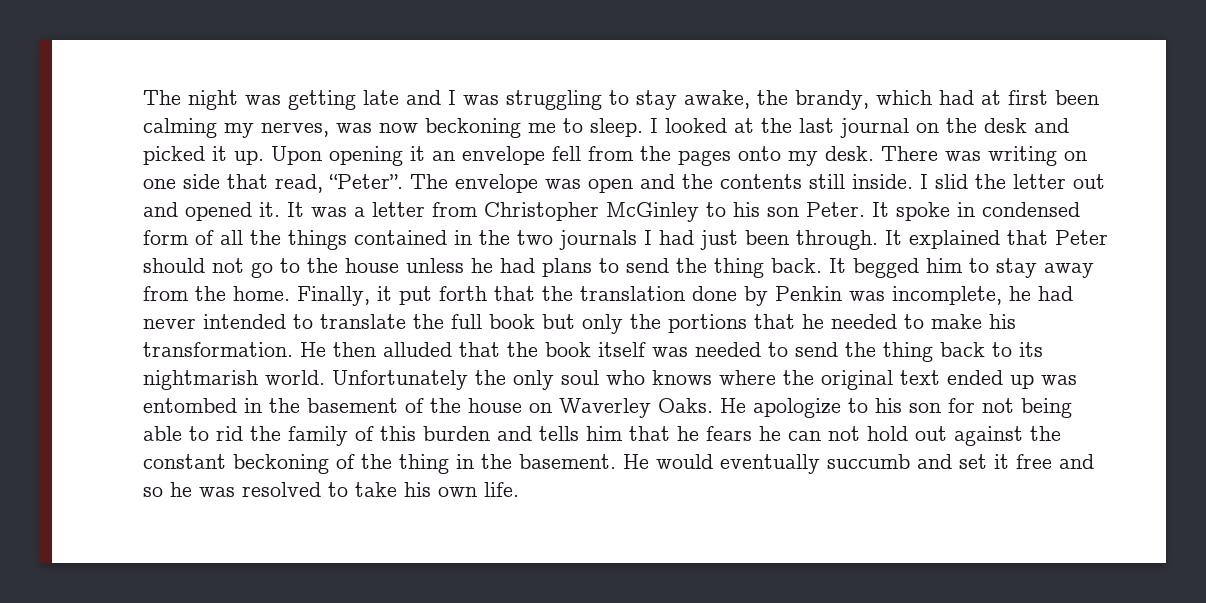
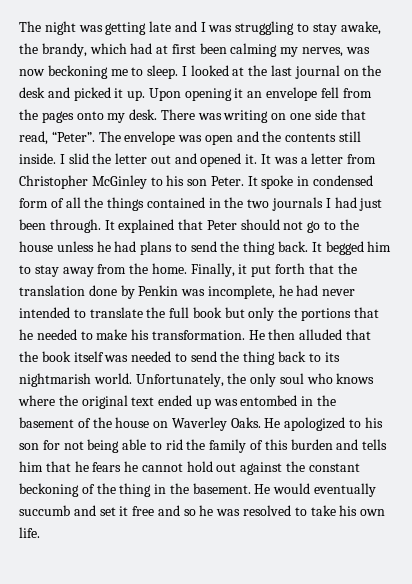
- Unfortunately the only soul who knows where the original text ended up was entombed in the basement of the house on Waverley Oaks.
+ Unfortunately, the only soul who knows where the original text ended up was entombed in the basement of the house on Waverley Oaks.
- He apologize to his son for not being able to rid the family of this burden and tells him that he fears he can not hold out against the constant beckoning of the thing in the basement.
+ He apologized to his son for not being able to rid the family of this burden and tells him that he fears he cannot hold out against the constant beckoning of the thing in the basement.

